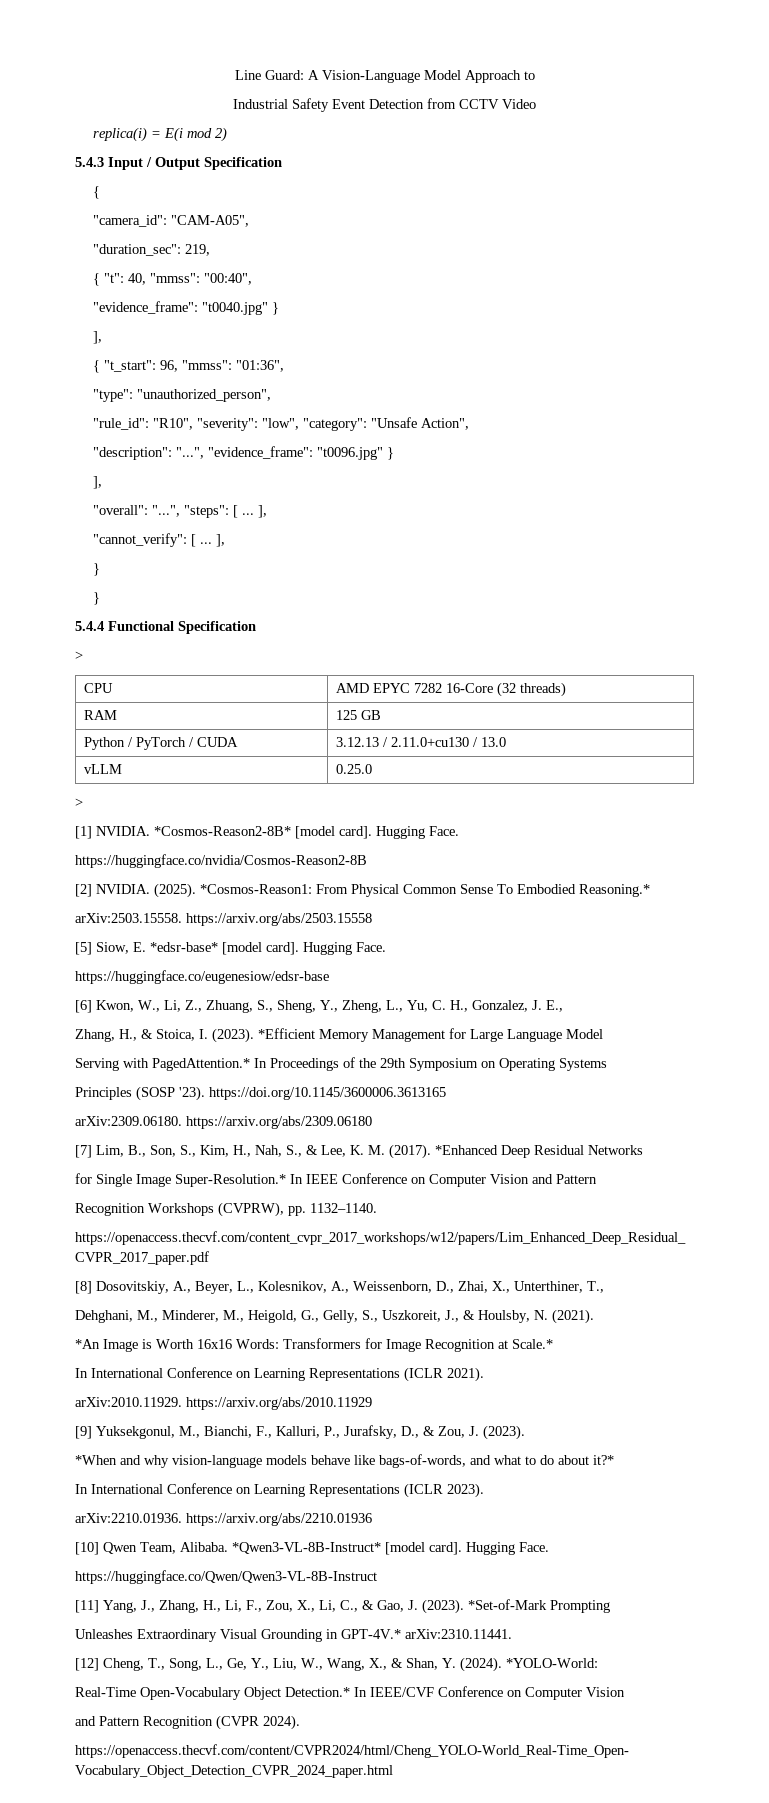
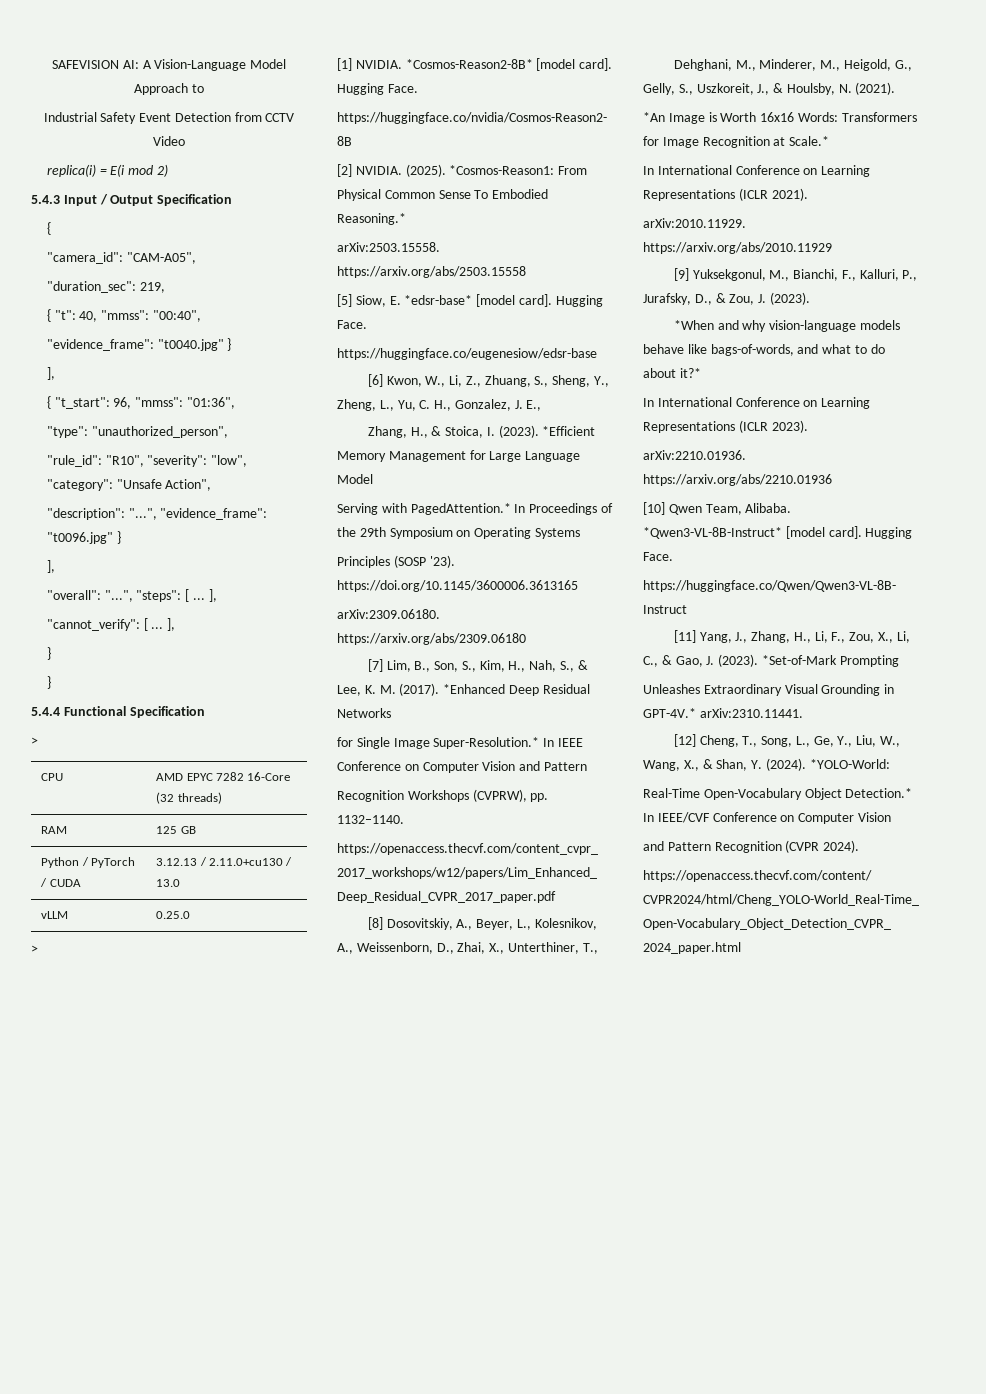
- Line Guard: A Vision-Language Model Approach to
+ SAFEVISION AI: A Vision-Language Model Approach to

